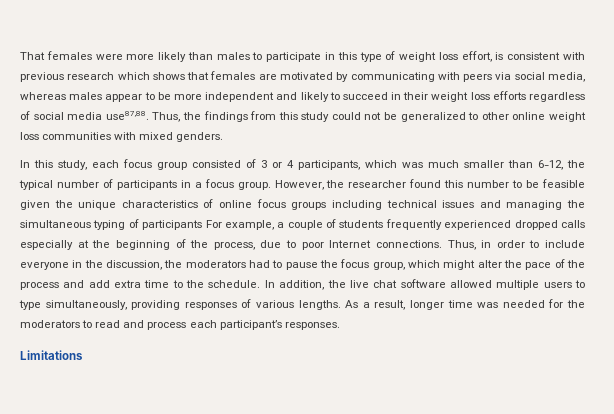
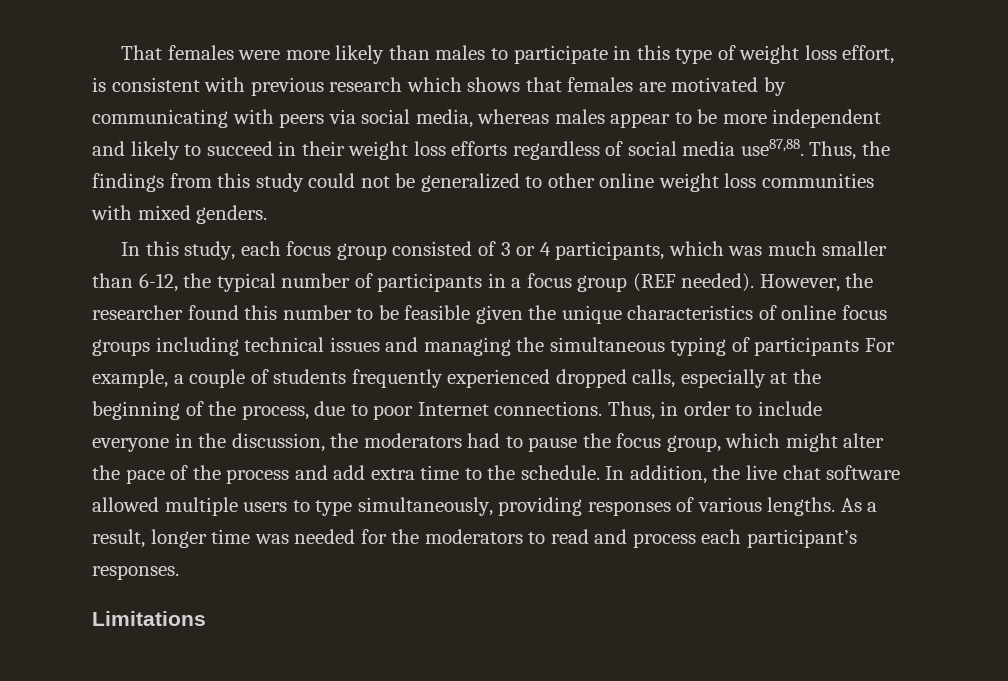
- In this study, each focus group consisted of 3 or 4 participants, which was much smaller than 6-12, the typical number of participants in a focus group.
+ In this study, each focus group consisted of 3 or 4 participants, which was much smaller than 6-12, the typical number of participants in a focus group (REF needed).
- However, the researcher found this number to be feasible given the unique characteristics of online focus groups including technical issues and managing the simultaneous typing of participants For example, a couple of students frequently experienced dropped calls especially at the beginning of the process, due to poor Internet connections.
+ However, the researcher found this number to be feasible given the unique characteristics of online focus groups including technical issues and managing the simultaneous typing of participants For example, a couple of students frequently experienced dropped calls, especially at the beginning of the process, due to poor Internet connections.

